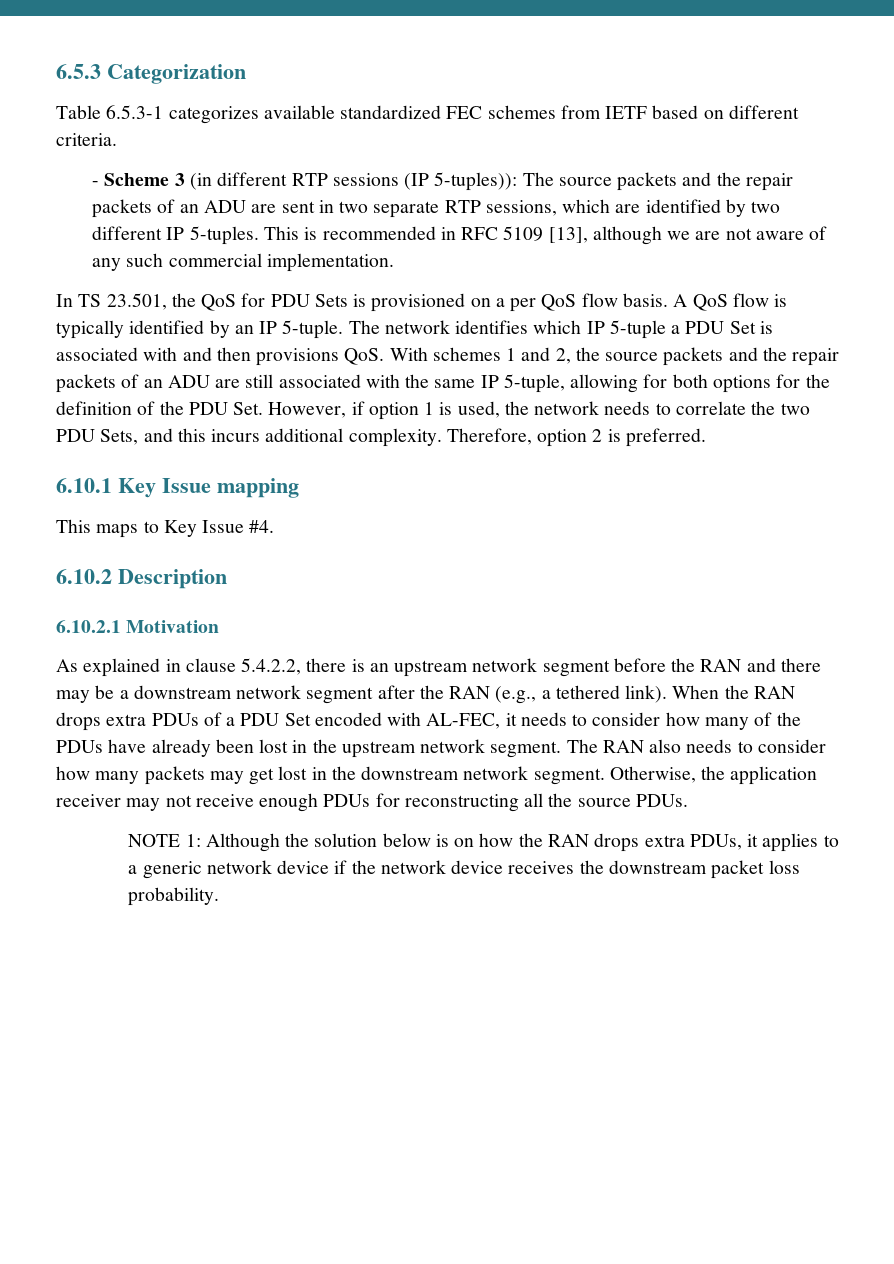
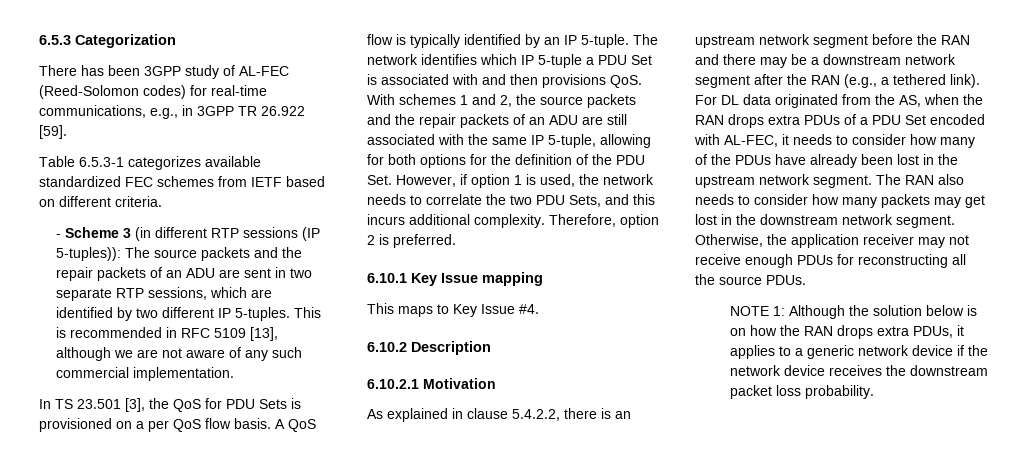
+ There has been 3GPP study of AL-FEC (Reed-Solomon codes) for real-time communications, e.g., in 3GPP TR 26.922 [59].
- In TS 23.501, the QoS for PDU Sets is provisioned on a per QoS flow basis.
+ In TS 23.501 [3], the QoS for PDU Sets is provisioned on a per QoS flow basis.
- When the RAN drops extra PDUs of a PDU Set encoded with AL-FEC, it needs to consider how many of the PDUs have already been lost in the upstream network segment.
+ For DL data originated from the AS, when the RAN drops extra PDUs of a PDU Set encoded with AL-FEC, it needs to consider how many of the PDUs have already been lost in the upstream network segment.

